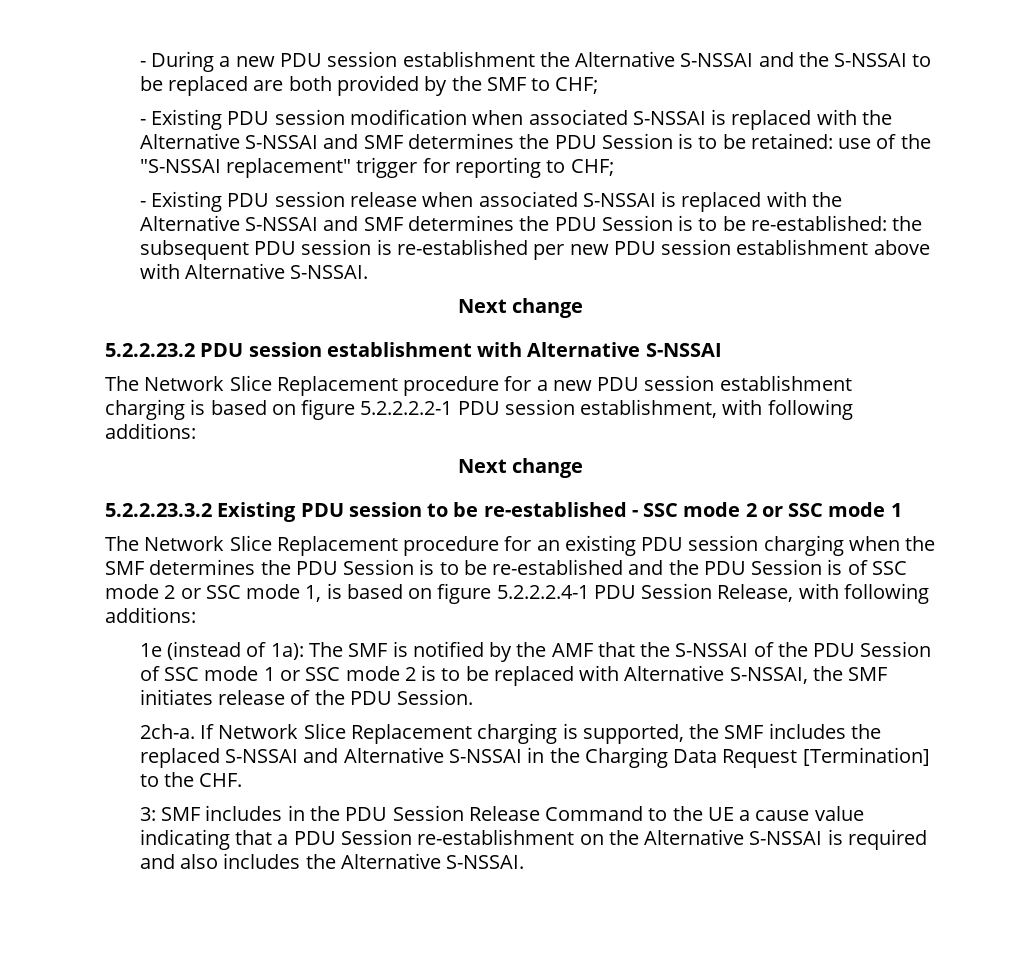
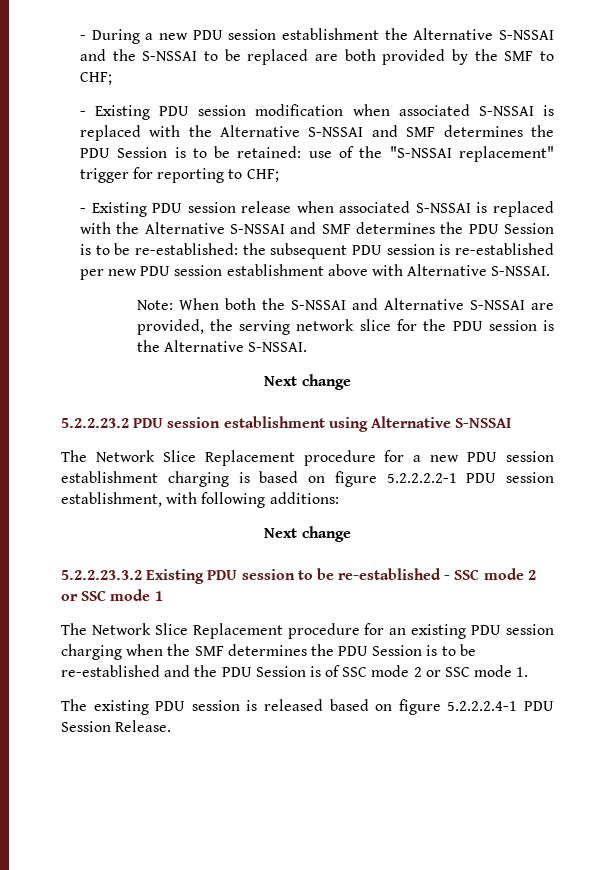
+ Note: When both the S-NSSAI and Alternative S-NSSAI are provided, the serving network slice for the PDU session is the Alternative S-NSSAI.
- 5.2.2.23.2 PDU session establishment with Alternative S-NSSAI
+ 5.2.2.23.2 PDU session establishment using Alternative S-NSSAI
- The Network Slice Replacement procedure for an existing PDU session charging when the SMF determines the PDU Session is to be re-established and the PDU Session is of SSC mode 2 or SSC mode 1, is based on figure 5.2.2.2.4-1 PDU Session Release, with following additions:
- 1e (instead of 1a): The SMF is notified by the AMF that the S-NSSAI of the PDU Session of SSC mode 1 or SSC mode 2 is to be replaced with Alternative S-NSSAI, the SMF initiates release of the PDU Session.
- 2ch-a. If Network Slice Replacement charging is supported, the SMF includes the replaced S-NSSAI and Alternative S-NSSAI in the Charging Data Request [Termination] to the CHF.
- 3: SMF includes in the PDU Session Release Command to the UE a cause value indicating that a PDU Session re-establishment on the Alternative S-NSSAI is required and also includes the Alternative S-NSSAI.
+ The Network Slice Replacement procedure for an existing PDU session charging when the SMF determines the PDU Session is to be re-established and the PDU Session is of SSC mode 2 or SSC mode 1.
+ The existing PDU session is released based on figure 5.2.2.2.4-1 PDU Session Release.

